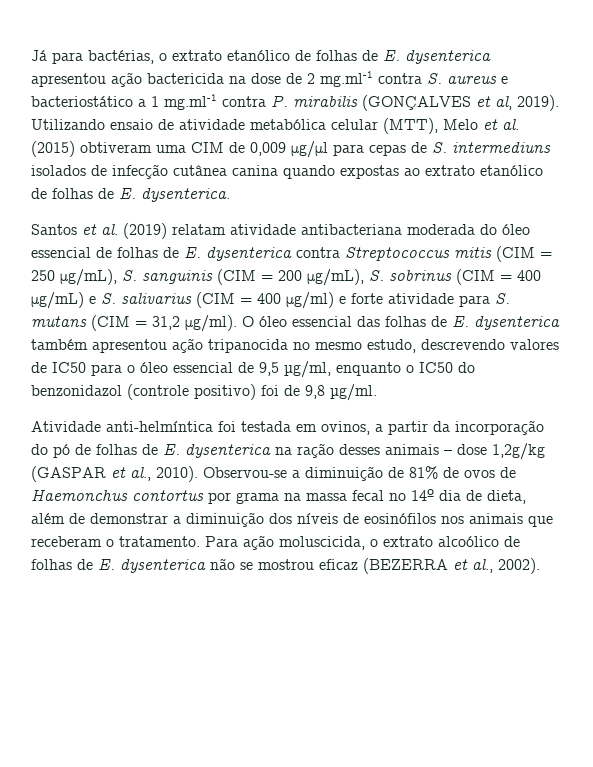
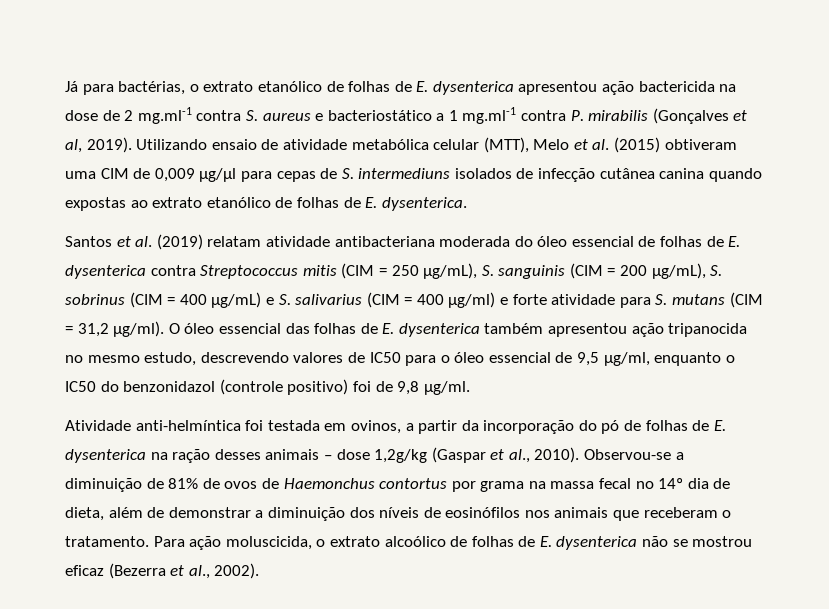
- Já para bactérias, o extrato etanólico de folhas de E. dysenterica apresentou ação bactericida na dose de 2 mg.ml-1 contra S. aureus e bacteriostático a 1 mg.ml-1 contra P. mirabilis (GONÇALVES et al, 2019).
+ Já para bactérias, o extrato etanólico de folhas de E. dysenterica apresentou ação bactericida na dose de 2 mg.ml-1 contra S. aureus e bacteriostático a 1 mg.ml-1 contra P. mirabilis (Gonçalves et al, 2019).
- Atividade anti-helmíntica foi testada em ovinos, a partir da incorporação do pó de folhas de E. dysenterica na ração desses animais – dose 1,2g/kg (GASPAR et al., 2010).
+ Atividade anti-helmíntica foi testada em ovinos, a partir da incorporação do pó de folhas de E. dysenterica na ração desses animais – dose 1,2g/kg (Gaspar et al., 2010).
- Para ação moluscicida, o extrato alcoólico de folhas de E. dysenterica não se mostrou eficaz (BEZERRA et al., 2002).
+ Para ação moluscicida, o extrato alcoólico de folhas de E. dysenterica não se mostrou eficaz (Bezerra et al., 2002).

